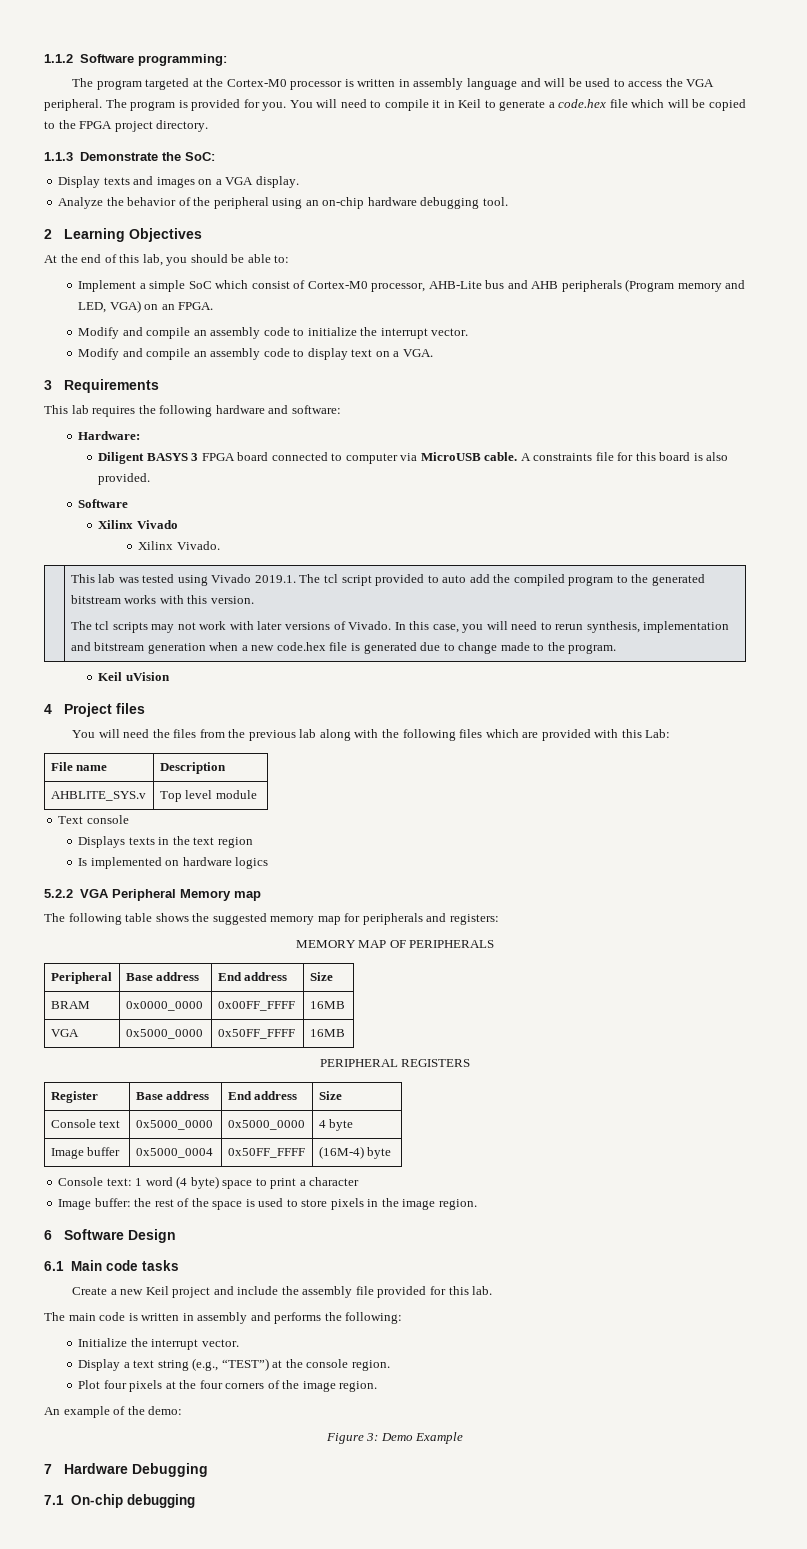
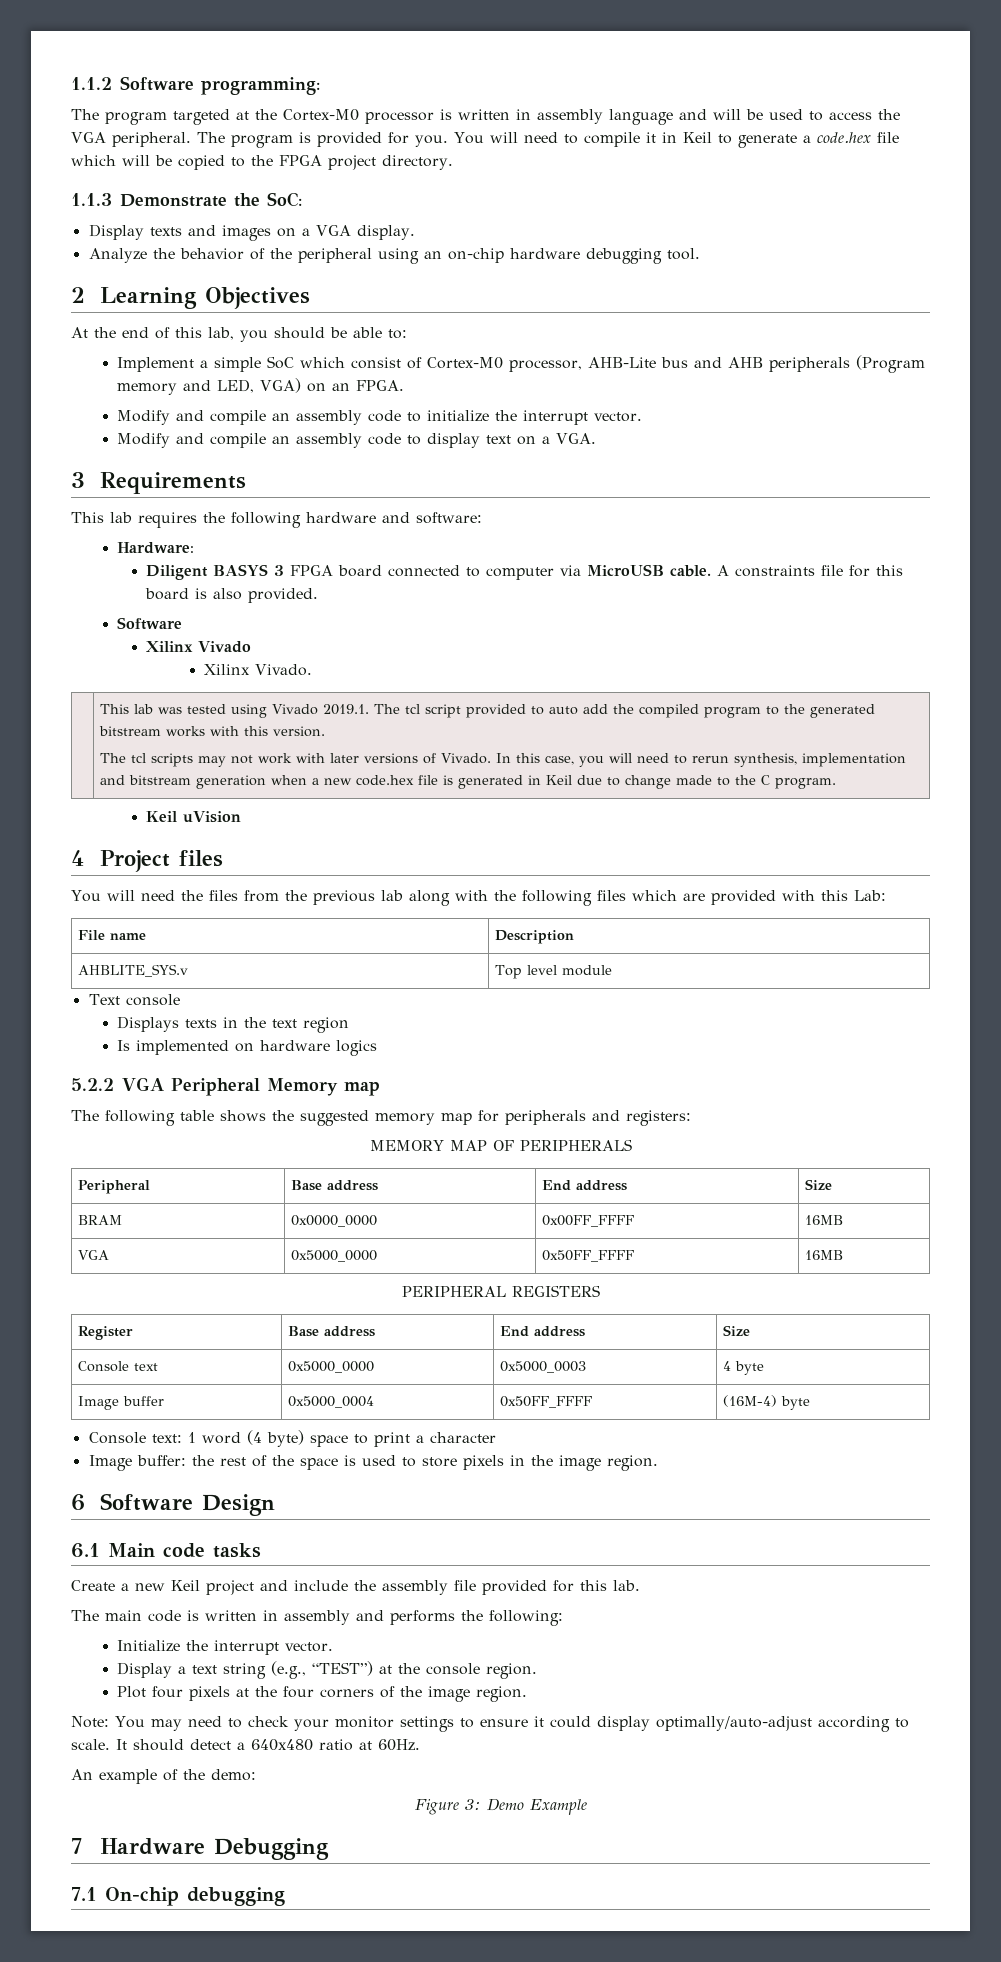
- In this case, you will need to rerun synthesis, implementation and bitstream generation when a new code.hex file is generated due to change made to the program.
+ In this case, you will need to rerun synthesis, implementation and bitstream generation when a new code.hex file is generated in Keil due to change made to the C program.
- Console text | 0x5000_0000 | 0x5000_0000 | 4 byte
+ Console text | 0x5000_0000 | 0x5000_0003 | 4 byte
+ Note: You may need to check your monitor settings to ensure it could display optimally/auto-adjust according to scale. It should detect a 640x480 ratio at 60Hz.

